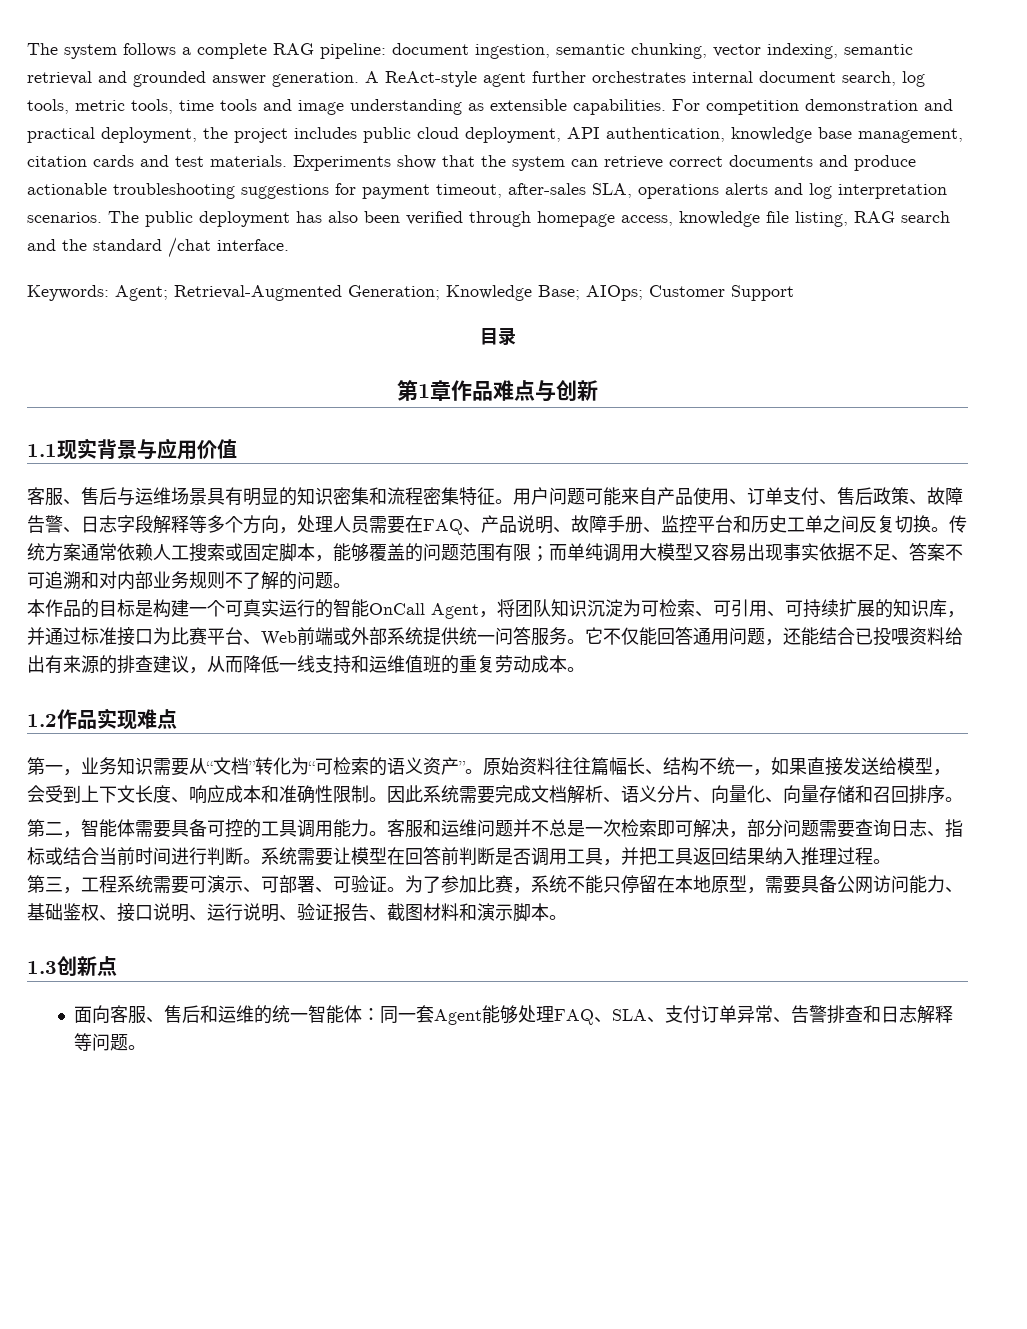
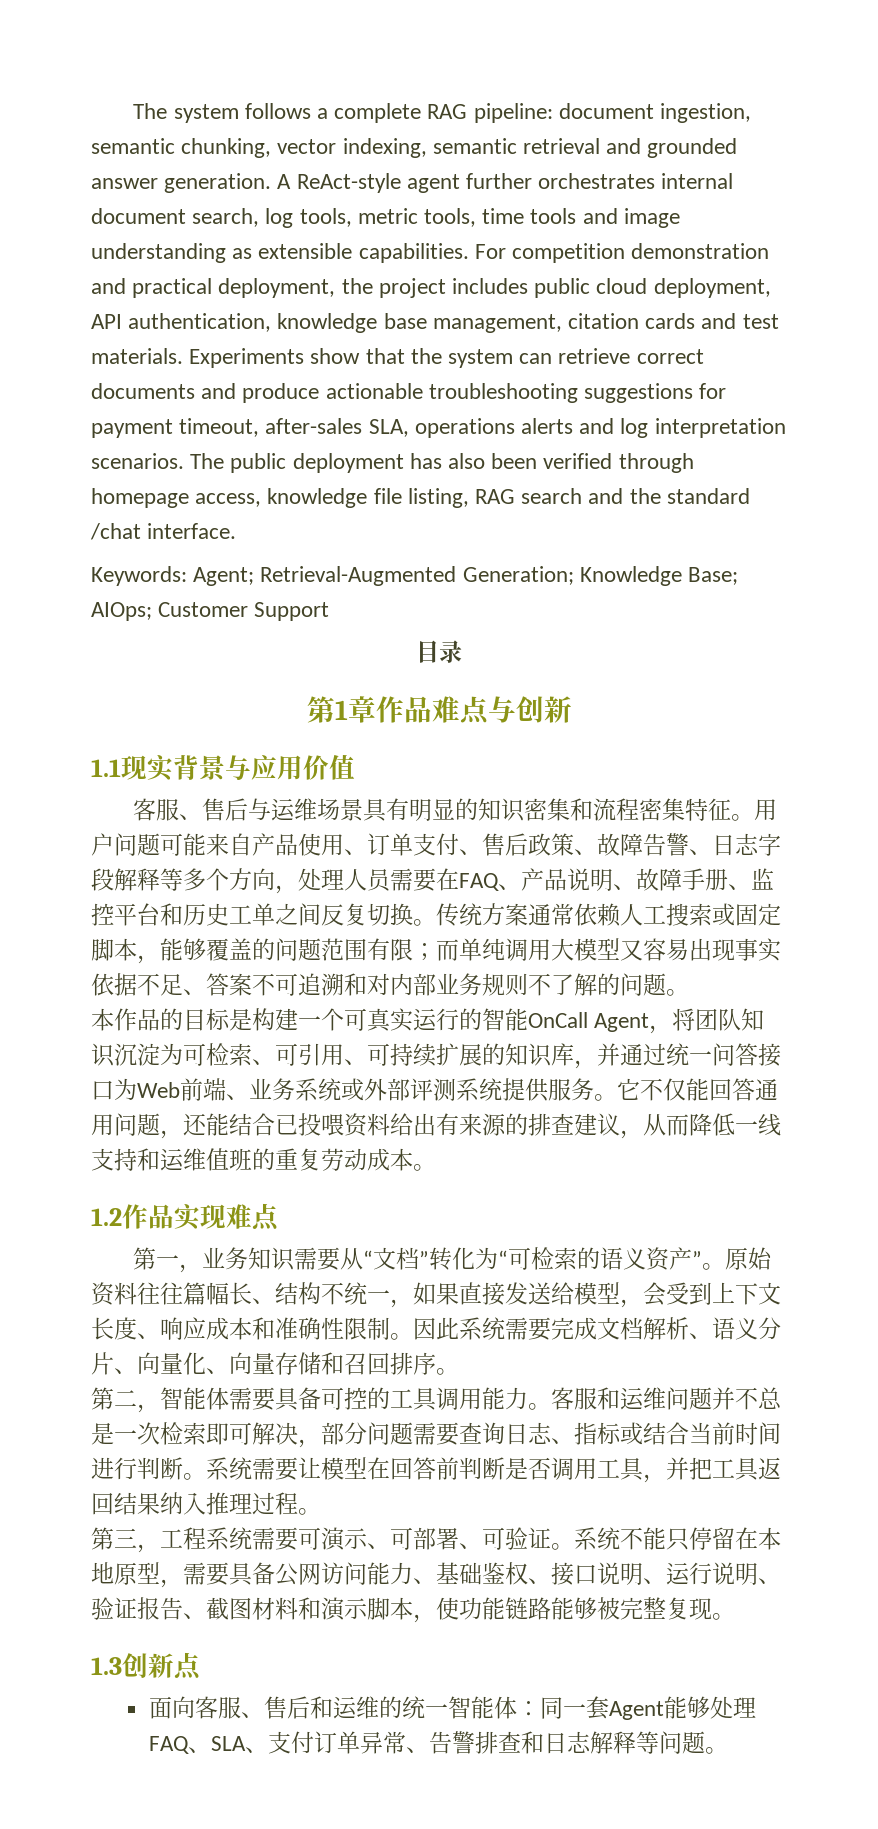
- 本作品的目标是构建一个可真实运行的智能OnCall Agent，将团队知识沉淀为可检索、可引用、可持续扩展的知识库，并通过标准接口为比赛平台、Web前端或外部系统提供统一问答服务。
+ 本作品的目标是构建一个可真实运行的智能OnCall Agent，将团队知识沉淀为可检索、可引用、可持续扩展的知识库，并通过统一问答接口为Web前端、业务系统或外部评测系统提供服务。
- 为了参加比赛，系统不能只停留在本地原型，需要具备公网访问能力、基础鉴权、接口说明、运行说明、验证报告、截图材料和演示脚本。
+ 系统不能只停留在本地原型，需要具备公网访问能力、基础鉴权、接口说明、运行说明、验证报告、截图材料和演示脚本，使功能链路能够被完整复现。

